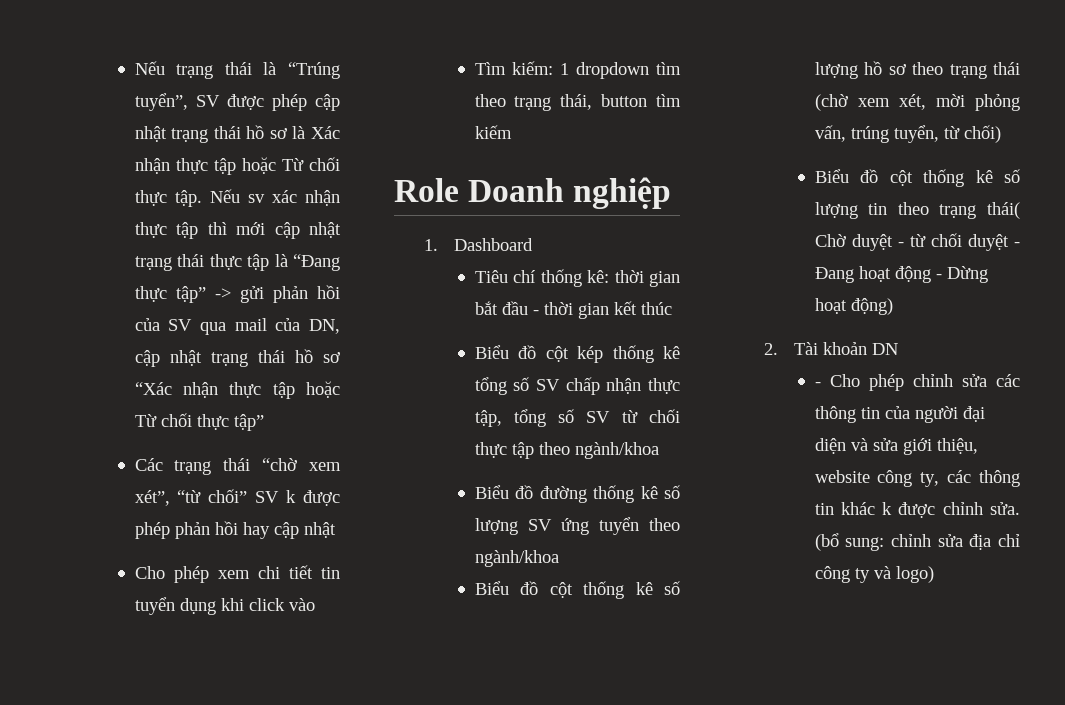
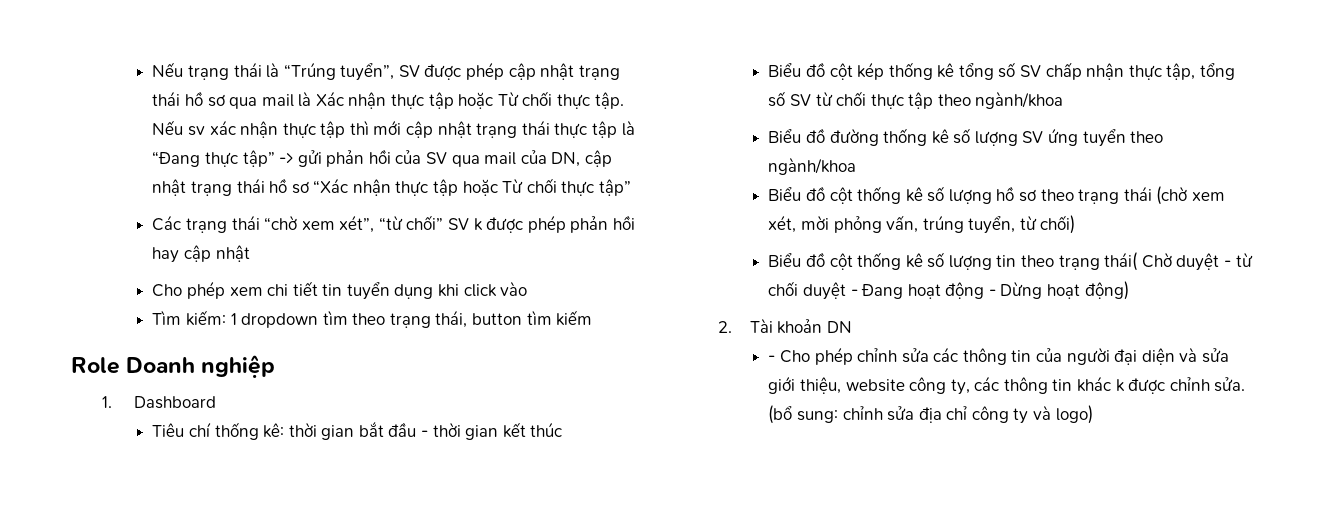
- Nếu trạng thái là “Trúng tuyển”, SV được phép cập nhật trạng thái hồ sơ là Xác nhận thực tập hoặc Từ chối thực tập.
+ Nếu trạng thái là “Trúng tuyển”, SV được phép cập nhật trạng thái hồ sơ qua mail là Xác nhận thực tập hoặc Từ chối thực tập.

